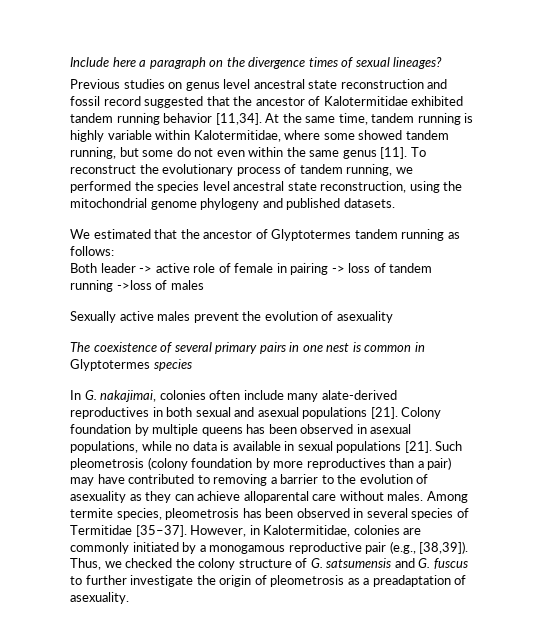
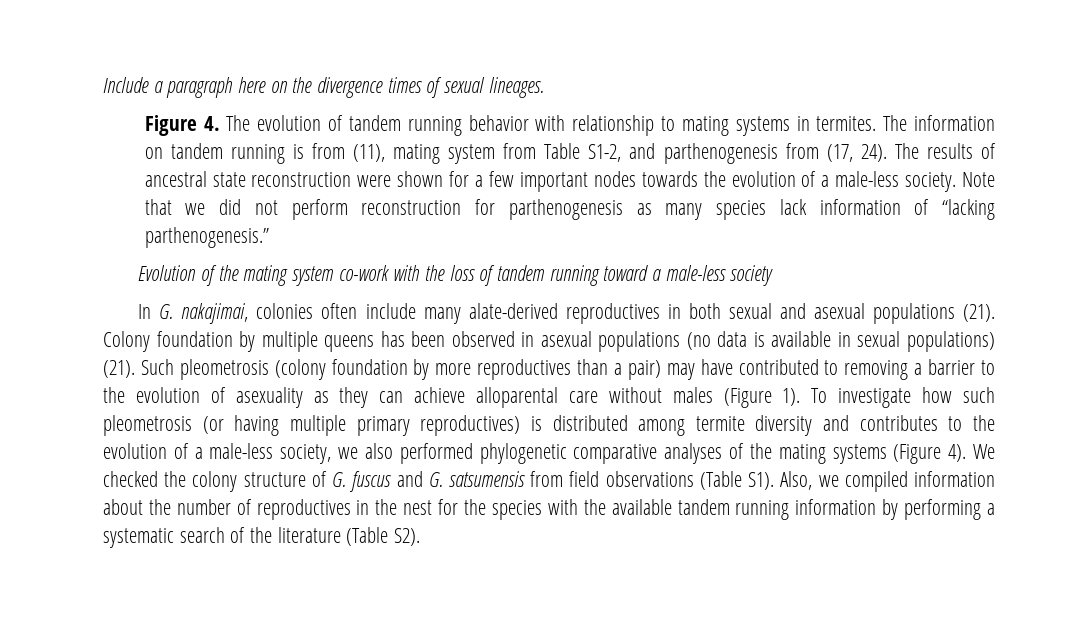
- Include here a paragraph on the divergence times of sexual lineages?
- Previous studies on genus level ancestral state reconstruction and fossil record suggested that the ancestor of Kalotermitidae exhibited tandem running behavior [11,34]. At the same time, tandem running is highly variable within Kalotermitidae, where some showed tandem running, but some do not even within the same genus [11]. To reconstruct the evolutionary process of tandem running, we performed the species level ancestral state reconstruction, using the mitochondrial genome phylogeny and published datasets.
- We estimated that the ancestor of Glyptotermes tandem running as follows:
- Both leader -> active role of female in pairing -> loss of tandem running ->loss of males
- Sexually active males prevent the evolution of asexuality
- The coexistence of several primary pairs in one nest is common in Glyptotermes species
+ Include a paragraph here on the divergence times of sexual lineages.
+ Figure 4. The evolution of tandem running behavior with relationship to mating systems in termites. The information on tandem running is from (11), mating system from Table S1-2, and parthenogenesis from (17, 24). The results of ancestral state reconstruction were shown for a few important nodes towards the evolution of a male-less society. Note that we did not perform reconstruction for parthenogenesis as many species lack information of “lacking parthenogenesis.”
+ Evolution of the mating system co-work with the loss of tandem running toward a male-less society
- In G. nakajimai, colonies often include many alate-derived reproductives in both sexual and asexual populations [21].
+ In G. nakajimai, colonies often include many alate-derived reproductives in both sexual and asexual populations (21).
- Colony foundation by multiple queens has been observed in asexual populations, while no data is available in sexual populations [21].
+ Colony foundation by multiple queens has been observed in asexual populations (no data is available in sexual populations) (21).
- Such pleometrosis (colony foundation by more reproductives than a pair) may have contributed to removing a barrier to the evolution of asexuality as they can achieve alloparental care without males. Among termite species, pleometrosis has been observed in several species of Termitidae [35–37]. However, in Kalotermitidae, colonies are commonly initiated by a monogamous reproductive pair (e.g., [38,39]). Thus, we checked the colony structure of G. satsumensis and G. fuscus to further investigate the origin of pleometrosis as a preadaptation of asexuality.
+ Such pleometrosis (colony foundation by more reproductives than a pair) may have contributed to removing a barrier to the evolution of asexuality as they can achieve alloparental care without males (Figure 1). To investigate how such pleometrosis (or having multiple primary reproductives) is distributed among termite diversity and contributes to the evolution of a male-less society, we also performed phylogenetic comparative analyses of the mating systems (Figure 4). We checked the colony structure of G. fuscus and G. satsumensis from field observations (Table S1). Also, we compiled information about the number of reproductives in the nest for the species with the available tandem running information by performing a systematic search of the literature (Table S2).

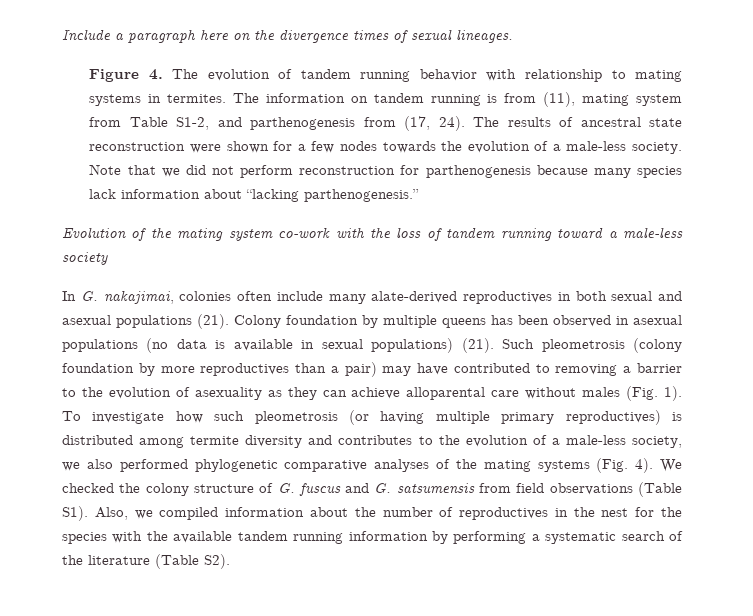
- The results of ancestral state reconstruction were shown for a few important nodes towards the evolution of a male-less society.
+ The results of ancestral state reconstruction were shown for a few nodes towards the evolution of a male-less society.
- Note that we did not perform reconstruction for parthenogenesis as many species lack information of “lacking parthenogenesis.”
+ Note that we did not perform reconstruction for parthenogenesis because many species lack information about “lacking parthenogenesis.”
- Such pleometrosis (colony foundation by more reproductives than a pair) may have contributed to removing a barrier to the evolution of asexuality as they can achieve alloparental care without males (Figure 1).
+ Such pleometrosis (colony foundation by more reproductives than a pair) may have contributed to removing a barrier to the evolution of asexuality as they can achieve alloparental care without males (Fig. 1).
- To investigate how such pleometrosis (or having multiple primary reproductives) is distributed among termite diversity and contributes to the evolution of a male-less society, we also performed phylogenetic comparative analyses of the mating systems (Figure 4).
+ To investigate how such pleometrosis (or having multiple primary reproductives) is distributed among termite diversity and contributes to the evolution of a male-less society, we also performed phylogenetic comparative analyses of the mating systems (Fig. 4).

